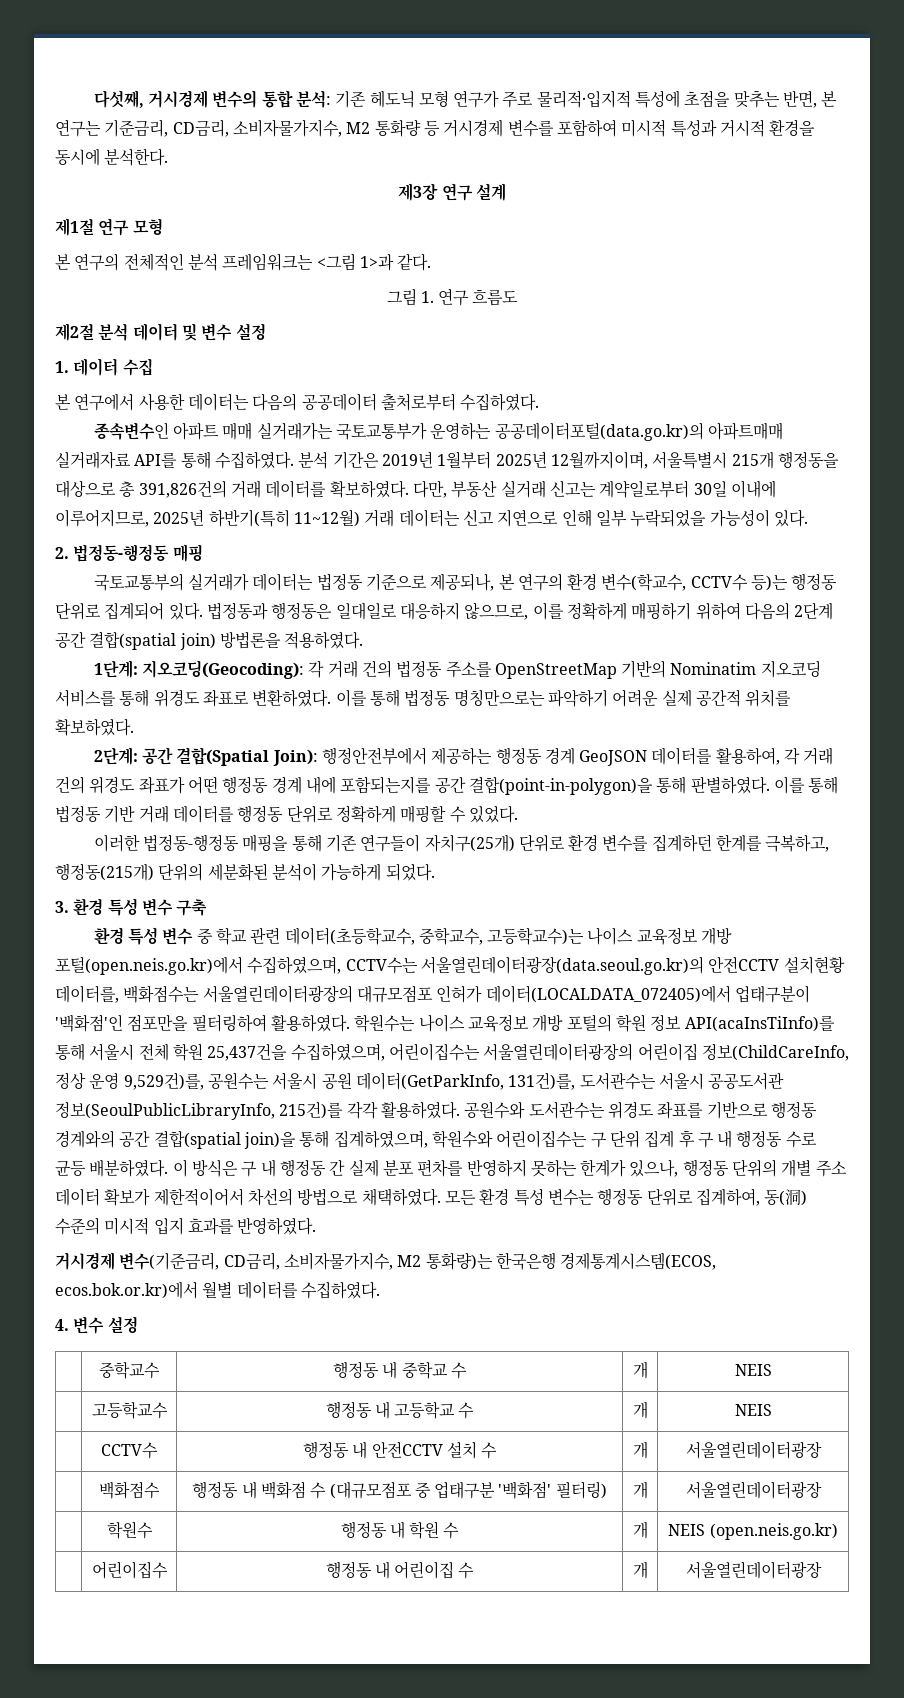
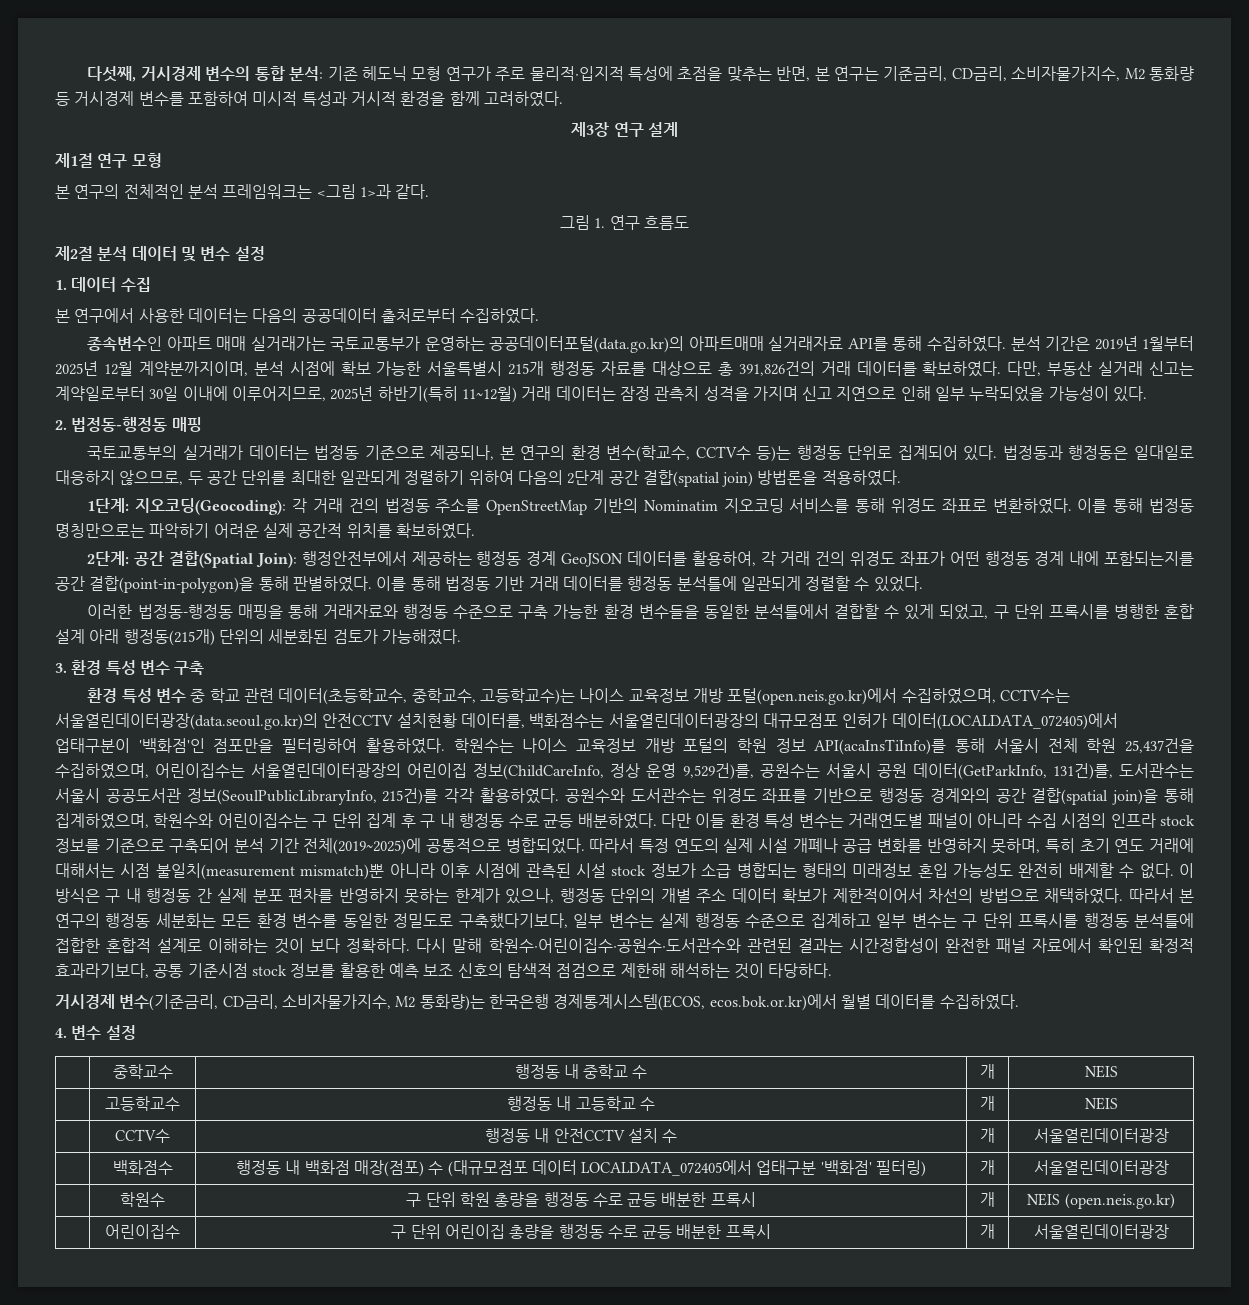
- 다섯째, 거시경제 변수의 통합 분석: 기존 헤도닉 모형 연구가 주로 물리적·입지적 특성에 초점을 맞추는 반면, 본 연구는 기준금리, CD금리, 소비자물가지수, M2 통화량 등 거시경제 변수를 포함하여 미시적 특성과 거시적 환경을 동시에 분석한다.
+ 다섯째, 거시경제 변수의 통합 분석: 기존 헤도닉 모형 연구가 주로 물리적·입지적 특성에 초점을 맞추는 반면, 본 연구는 기준금리, CD금리, 소비자물가지수, M2 통화량 등 거시경제 변수를 포함하여 미시적 특성과 거시적 환경을 함께 고려하였다.
- 분석 기간은 2019년 1월부터 2025년 12월까지이며, 서울특별시 215개 행정동을 대상으로 총 391,826건의 거래 데이터를 확보하였다.
+ 분석 기간은 2019년 1월부터 2025년 12월 계약분까지이며, 분석 시점에 확보 가능한 서울특별시 215개 행정동 자료를 대상으로 총 391,826건의 거래 데이터를 확보하였다.
- 다만, 부동산 실거래 신고는 계약일로부터 30일 이내에 이루어지므로, 2025년 하반기(특히 11~12월) 거래 데이터는 신고 지연으로 인해 일부 누락되었을 가능성이 있다.
+ 다만, 부동산 실거래 신고는 계약일로부터 30일 이내에 이루어지므로, 2025년 하반기(특히 11~12월) 거래 데이터는 잠정 관측치 성격을 가지며 신고 지연으로 인해 일부 누락되었을 가능성이 있다.
- 법정동과 행정동은 일대일로 대응하지 않으므로, 이를 정확하게 매핑하기 위하여 다음의 2단계 공간 결합(spatial join) 방법론을 적용하였다.
+ 법정동과 행정동은 일대일로 대응하지 않으므로, 두 공간 단위를 최대한 일관되게 정렬하기 위하여 다음의 2단계 공간 결합(spatial join) 방법론을 적용하였다.
- 이를 통해 법정동 기반 거래 데이터를 행정동 단위로 정확하게 매핑할 수 있었다.
+ 이를 통해 법정동 기반 거래 데이터를 행정동 분석틀에 일관되게 정렬할 수 있었다.
- 이러한 법정동-행정동 매핑을 통해 기존 연구들이 자치구(25개) 단위로 환경 변수를 집계하던 한계를 극복하고, 행정동(215개) 단위의 세분화된 분석이 가능하게 되었다.
+ 이러한 법정동-행정동 매핑을 통해 거래자료와 행정동 수준으로 구축 가능한 환경 변수들을 동일한 분석틀에서 결합할 수 있게 되었고, 구 단위 프록시를 병행한 혼합 설계 아래 행정동(215개) 단위의 세분화된 검토가 가능해졌다.
+ 다만 이들 환경 특성 변수는 거래연도별 패널이 아니라 수집 시점의 인프라 stock 정보를 기준으로 구축되어 분석 기간 전체(2019~2025)에 공통적으로 병합되었다. 따라서 특정 연도의 실제 시설 개폐나 공급 변화를 반영하지 못하며, 특히 초기 연도 거래에 대해서는 시점 불일치(measurement mismatch)뿐 아니라 이후 시점에 관측된 시설 stock 정보가 소급 병합되는 형태의 미래정보 혼입 가능성도 완전히 배제할 수 없다.
- 모든 환경 특성 변수는 행정동 단위로 집계하여, 동(洞) 수준의 미시적 입지 효과를 반영하였다.
+ 따라서 본 연구의 행정동 세분화는 모든 환경 변수를 동일한 정밀도로 구축했다기보다, 일부 변수는 실제 행정동 수준으로 집계하고 일부 변수는 구 단위 프록시를 행정동 분석틀에 접합한 혼합적 설계로 이해하는 것이 보다 정확하다. 다시 말해 학원수·어린이집수·공원수·도서관수와 관련된 결과는 시간정합성이 완전한 패널 자료에서 확인된 확정적 효과라기보다, 공통 기준시점 stock 정보를 활용한 예측 보조 신호의 탐색적 점검으로 제한해 해석하는 것이 타당하다.
- | 백화점수 | 행정동 내 백화점 수 (대규모점포 중 업태구분 '백화점' 필터링) | 개 | 서울열린데이터광장
+ | 백화점수 | 행정동 내 백화점 매장(점포) 수 (대규모점포 데이터 LOCALDATA_072405에서 업태구분 '백화점' 필터링) | 개 | 서울열린데이터광장
- | 학원수 | 행정동 내 학원 수 | 개 | NEIS (open.neis.go.kr)
- | 어린이집수 | 행정동 내 어린이집 수 | 개 | 서울열린데이터광장
+ | 학원수 | 구 단위 학원 총량을 행정동 수로 균등 배분한 프록시 | 개 | NEIS (open.neis.go.kr)
+ | 어린이집수 | 구 단위 어린이집 총량을 행정동 수로 균등 배분한 프록시 | 개 | 서울열린데이터광장

